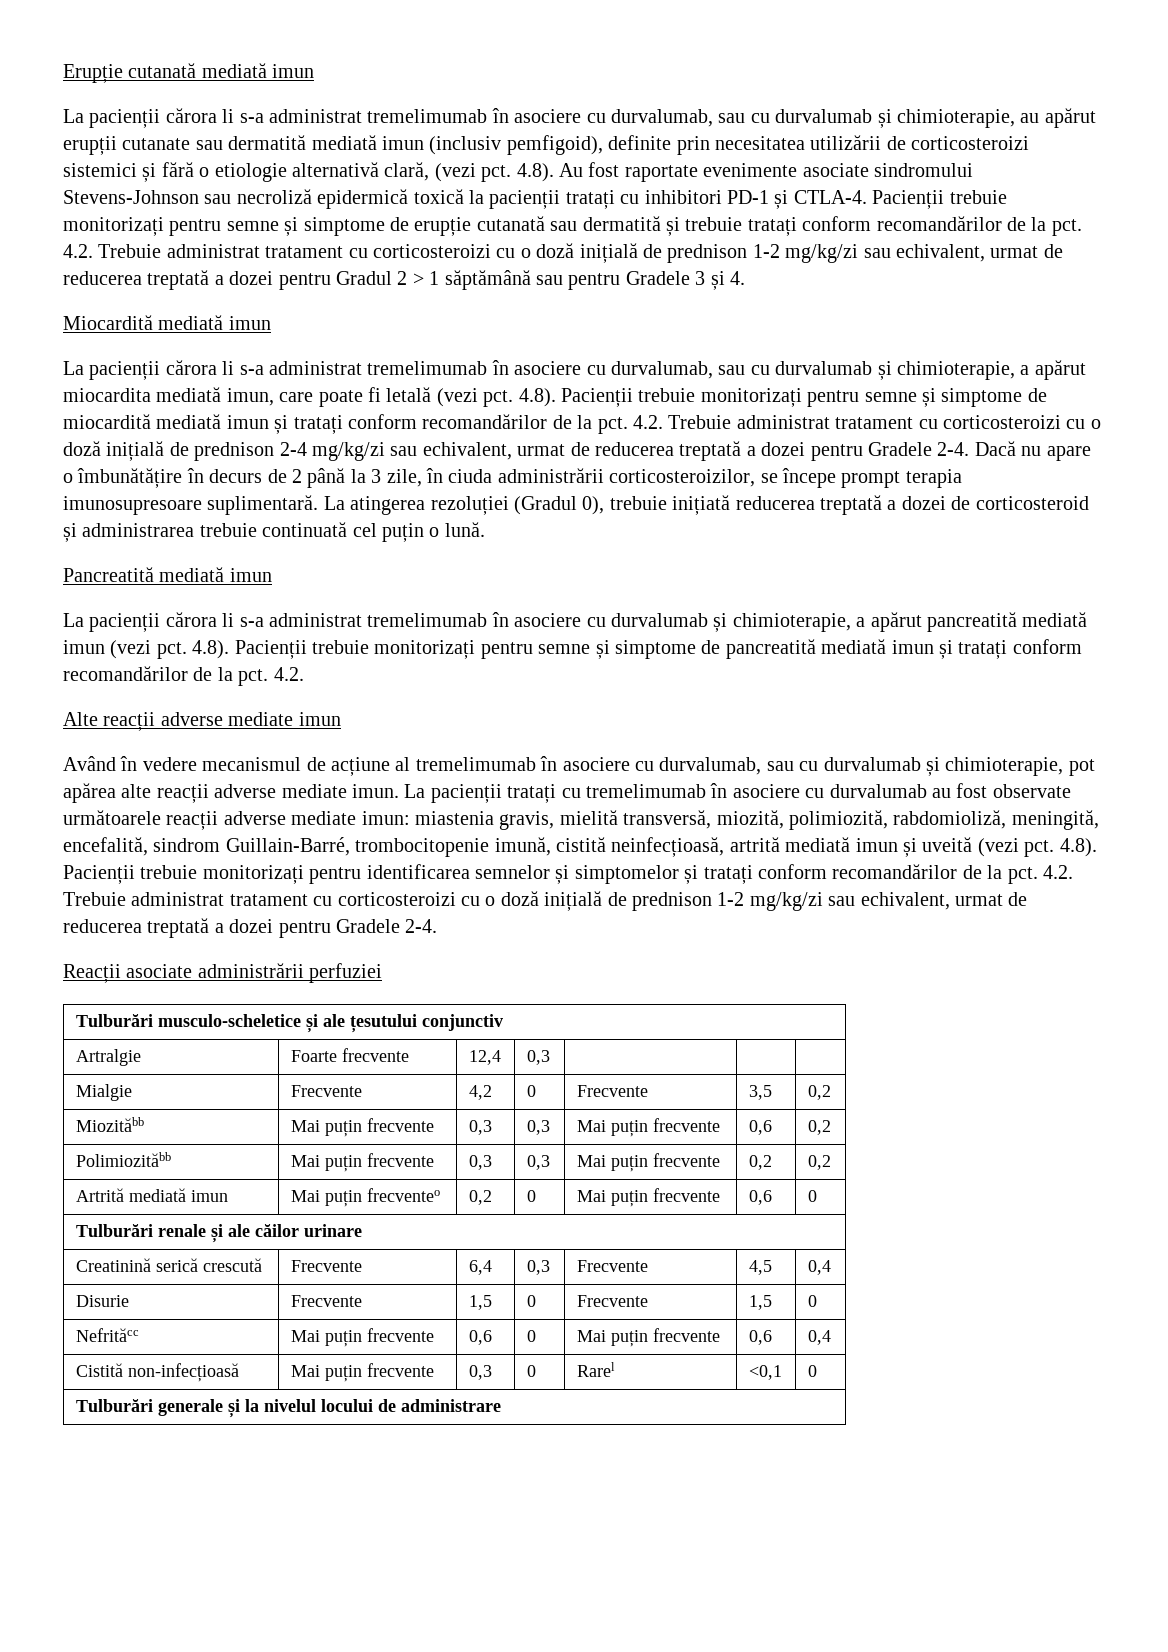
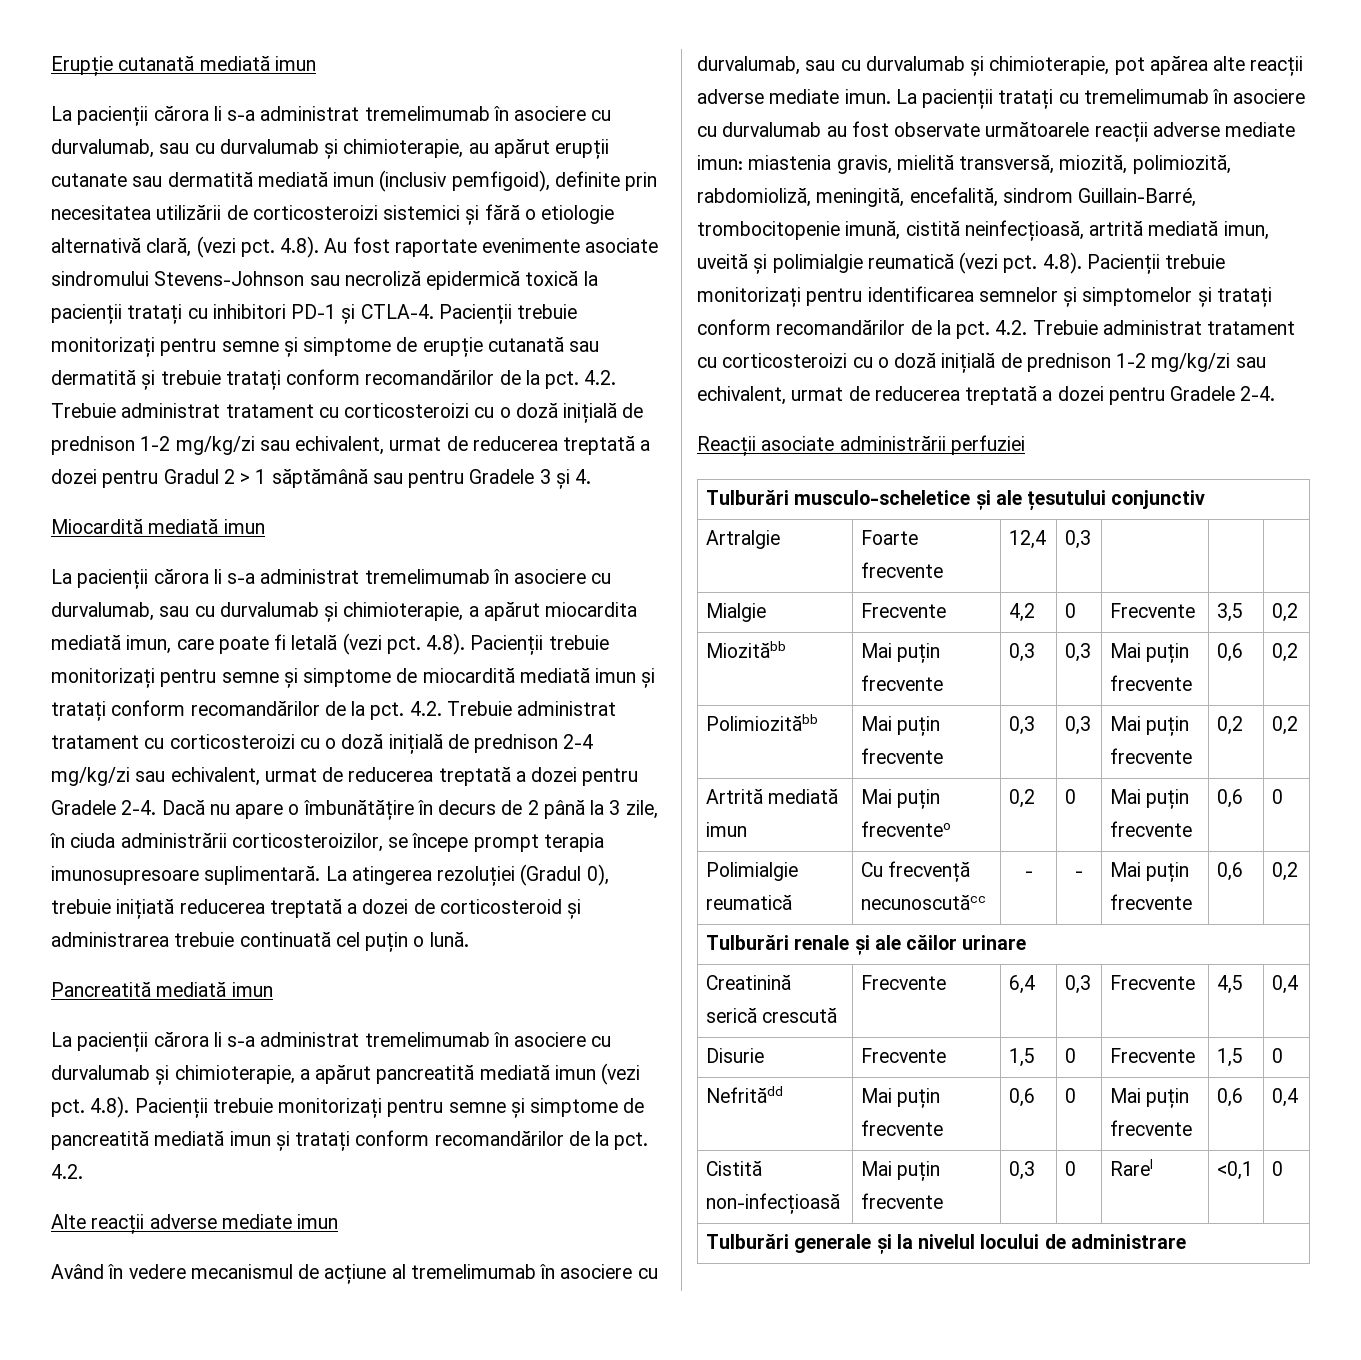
- La pacienții tratați cu tremelimumab în asociere cu durvalumab au fost observate următoarele reacții adverse mediate imun: miastenia gravis, mielită transversă, miozită, polimiozită, rabdomioliză, meningită, encefalită, sindrom Guillain-Barré, trombocitopenie imună, cistită neinfecțioasă, artrită mediată imun și uveită (vezi pct.
+ La pacienții tratați cu tremelimumab în asociere cu durvalumab au fost observate următoarele reacții adverse mediate imun: miastenia gravis, mielită transversă, miozită, polimiozită, rabdomioliză, meningită, encefalită, sindrom Guillain-Barré, trombocitopenie imună, cistită neinfecțioasă, artrită mediată imun, uveită și polimialgie reumatică (vezi pct.
+ Polimialgie reumatică | Cu frecvență necunoscutăcc | - | - | Mai puțin frecvente | 0,6 | 0,2
- Nefrităcc | Mai puțin frecvente | 0,6 | 0 | Mai puțin frecvente | 0,6 | 0,4
+ Nefritădd | Mai puțin frecvente | 0,6 | 0 | Mai puțin frecvente | 0,6 | 0,4

